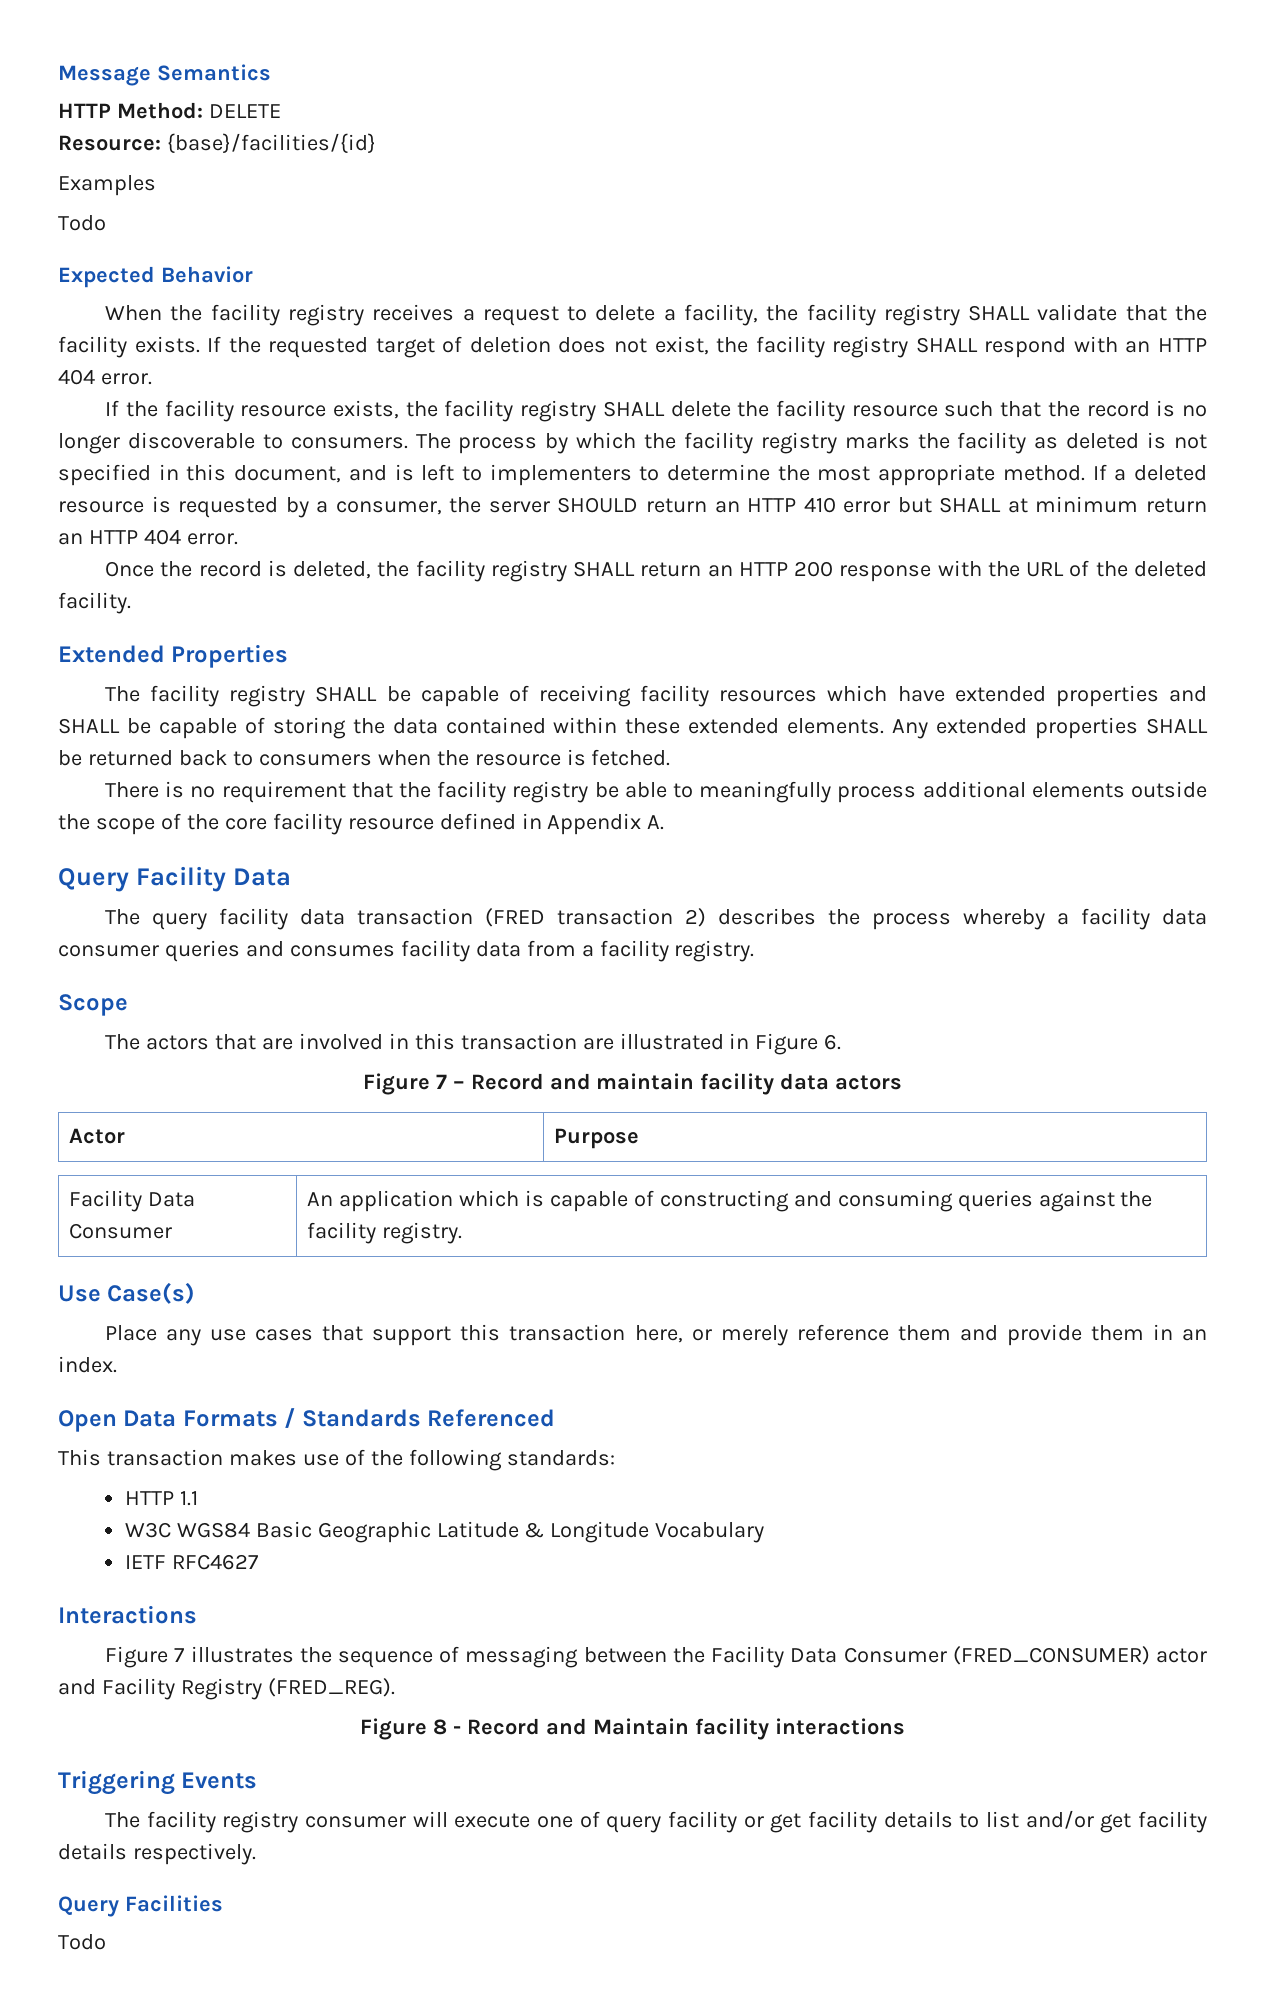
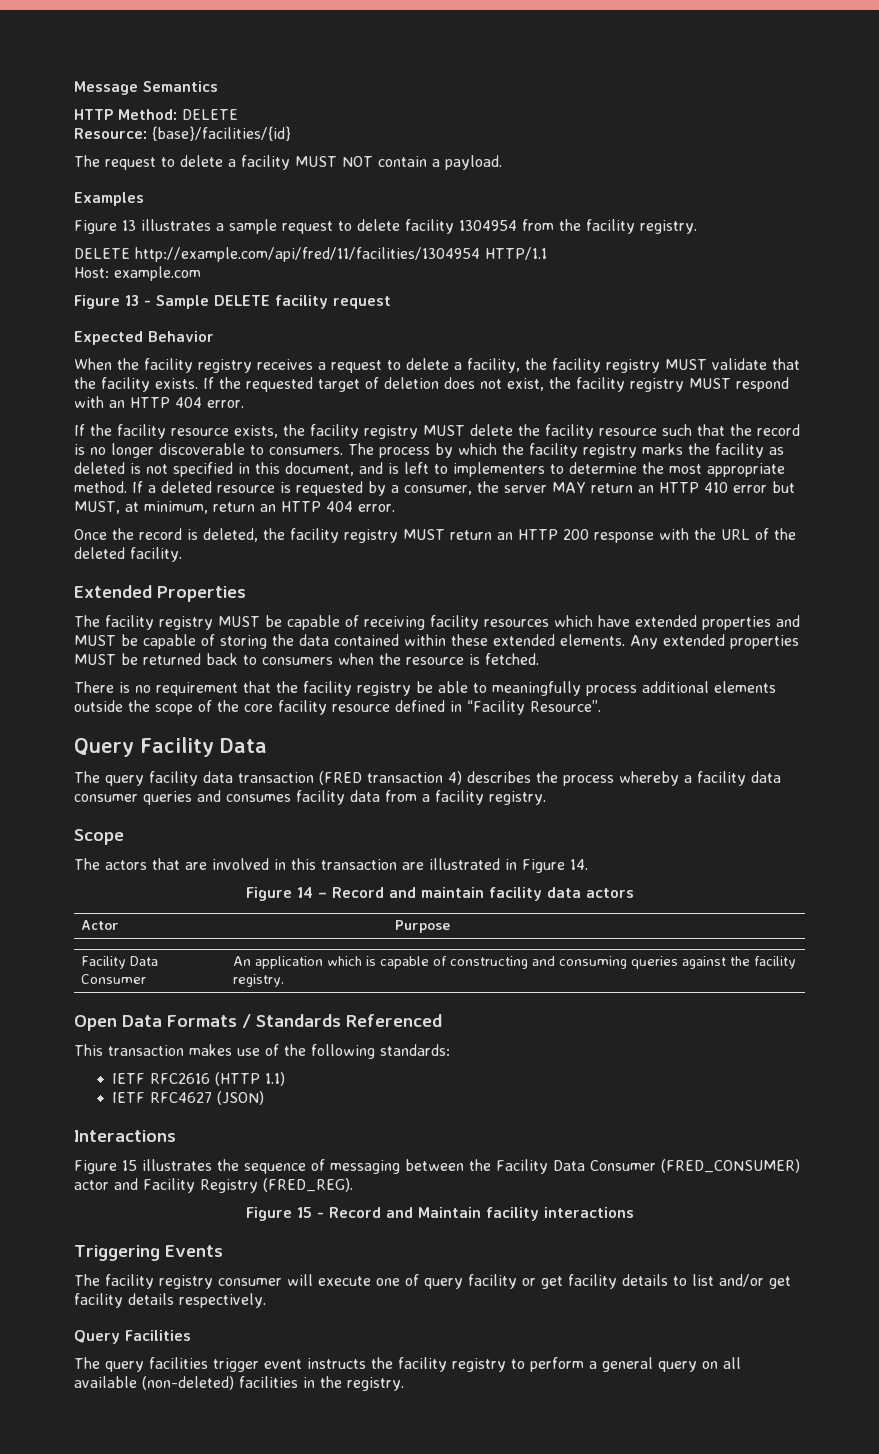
+ The request to delete a facility MUST NOT contain a payload.
  Examples
- Todo
+ Figure 13 illustrates a sample request to delete facility 1304954 from the facility registry.
+ DELETE http://example.com/api/fred/11/facilities/1304954 HTTP/1.1
+ Host: example.com
+ Figure 13 - Sample DELETE facility request
- When the facility registry receives a request to delete a facility, the facility registry SHALL validate that the facility exists.
+ When the facility registry receives a request to delete a facility, the facility registry MUST validate that the facility exists.
- If the requested target of deletion does not exist, the facility registry SHALL respond with an HTTP 404 error.
+ If the requested target of deletion does not exist, the facility registry MUST respond with an HTTP 404 error.
- If the facility resource exists, the facility registry SHALL delete the facility resource such that the record is no longer discoverable to consumers.
+ If the facility resource exists, the facility registry MUST delete the facility resource such that the record is no longer discoverable to consumers.
- If a deleted resource is requested by a consumer, the server SHOULD return an HTTP 410 error but SHALL at minimum return an HTTP 404 error.
+ If a deleted resource is requested by a consumer, the server MAY return an HTTP 410 error but MUST, at minimum, return an HTTP 404 error.
- Once the record is deleted, the facility registry SHALL return an HTTP 200 response with the URL of the deleted facility.
+ Once the record is deleted, the facility registry MUST return an HTTP 200 response with the URL of the deleted facility.
- The facility registry SHALL be capable of receiving facility resources which have extended properties and SHALL be capable of storing the data contained within these extended elements.
+ The facility registry MUST be capable of receiving facility resources which have extended properties and MUST be capable of storing the data contained within these extended elements.
- Any extended properties SHALL be returned back to consumers when the resource is fetched.
+ Any extended properties MUST be returned back to consumers when the resource is fetched.
- There is no requirement that the facility registry be able to meaningfully process additional elements outside the scope of the core facility resource defined in Appendix A.
+ There is no requirement that the facility registry be able to meaningfully process additional elements outside the scope of the core facility resource defined in “Facility Resource”.
- The query facility data transaction (FRED transaction 2) describes the process whereby a facility data consumer queries and consumes facility data from a facility registry.
+ The query facility data transaction (FRED transaction 4) describes the process whereby a facility data consumer queries and consumes facility data from a facility registry.
- The actors that are involved in this transaction are illustrated in Figure 6.
- Figure 7 – Record and maintain facility data actors
+ The actors that are involved in this transaction are illustrated in Figure 14.
+ Figure 14 – Record and maintain facility data actors
- Use Case(s)
- Place any use cases that support this transaction here, or merely reference them and provide them in an index.
- HTTP 1.1
- W3C WGS84 Basic Geographic Latitude & Longitude Vocabulary
+ IETF RFC2616 (HTTP 1.1)
- IETF RFC4627
+ IETF RFC4627 (JSON)
- Figure 7 illustrates the sequence of messaging between the Facility Data Consumer (FRED_CONSUMER) actor and Facility Registry (FRED_REG).
+ Figure 15 illustrates the sequence of messaging between the Facility Data Consumer (FRED_CONSUMER) actor and Facility Registry (FRED_REG).
- Figure 8 - Record and Maintain facility interactions
+ Figure 15 - Record and Maintain facility interactions
  Query Facilities
- Todo
+ The query facilities trigger event instructs the facility registry to perform a general query on all available (non-deleted) facilities in the registry.

